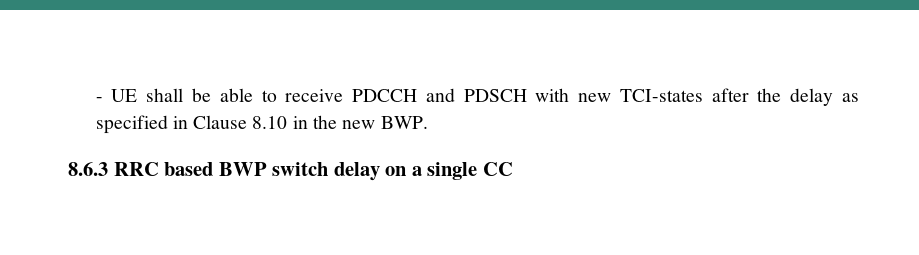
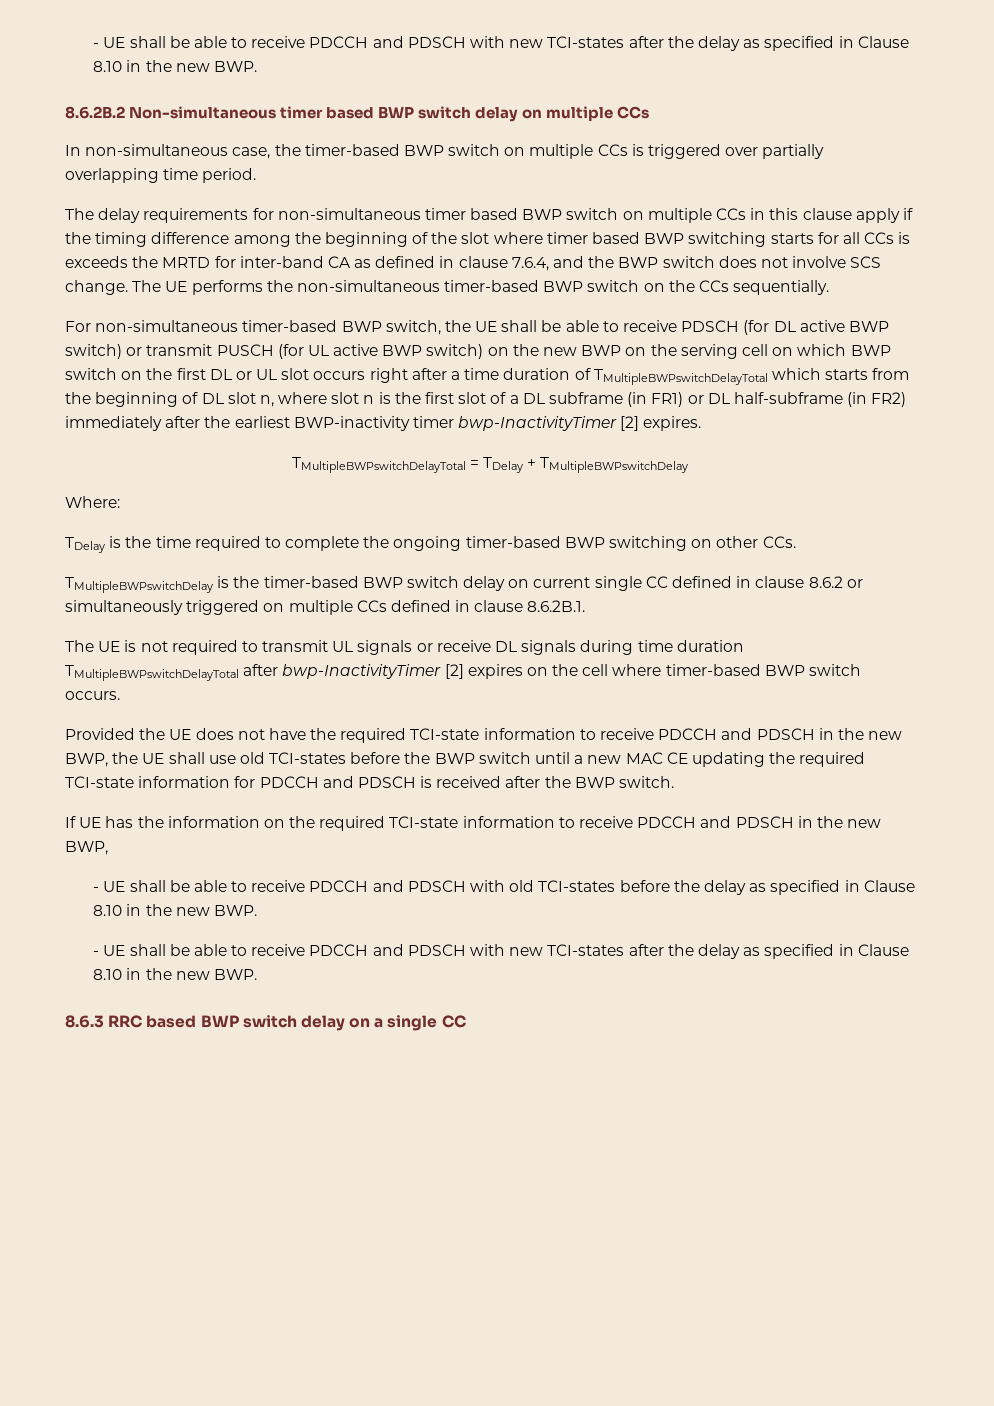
+ 8.6.2B.2 Non-simultaneous timer based BWP switch delay on multiple CCs
+ In non-simultaneous case, the timer-based BWP switch on multiple CCs is triggered over partially overlapping time period.
+ The delay requirements for non-simultaneous timer based BWP switch on multiple CCs in this clause apply if the timing difference among the beginning of the slot where timer based BWP switching starts for all CCs is exceeds the MRTD for inter-band CA as defined in clause 7.6.4, and the BWP switch does not involve SCS change. The UE performs the non-simultaneous timer-based BWP switch on the CCs sequentially.
+ For non-simultaneous timer-based BWP switch, the UE shall be able to receive PDSCH (for DL active BWP switch) or transmit PUSCH (for UL active BWP switch) on the new BWP on the serving cell on which BWP switch on the first DL or UL slot occurs right after a time duration of TMultipleBWPswitchDelayTotal which starts from the beginning of DL slot n, where slot n is the first slot of a DL subframe (in FR1) or DL half-subframe (in FR2) immediately after the earliest BWP-inactivity timer bwp-InactivityTimer [2] expires.
+ TMultipleBWPswitchDelayTotal = TDelay + TMultipleBWPswitchDelay
+ Where:
+ TDelay is the time required to complete the ongoing timer-based BWP switching on other CCs.
+ TMultipleBWPswitchDelay is the timer-based BWP switch delay on current single CC defined in clause 8.6.2 or simultaneously triggered on multiple CCs defined in clause 8.6.2B.1.
+ The UE is not required to transmit UL signals or receive DL signals during time duration TMultipleBWPswitchDelayTotal after bwp-InactivityTimer [2] expires on the cell where timer-based BWP switch occurs.
+ Provided the UE does not have the required TCI-state information to receive PDCCH and PDSCH in the new BWP, the UE shall use old TCI-states before the BWP switch until a new MAC CE updating the required TCI-state information for PDCCH and PDSCH is received after the BWP switch.
+ If UE has the information on the required TCI-state information to receive PDCCH and PDSCH in the new BWP,
+ - UE shall be able to receive PDCCH and PDSCH with old TCI-states before the delay as specified in Clause 8.10 in the new BWP.
+ - UE shall be able to receive PDCCH and PDSCH with new TCI-states after the delay as specified in Clause 8.10 in the new BWP.

